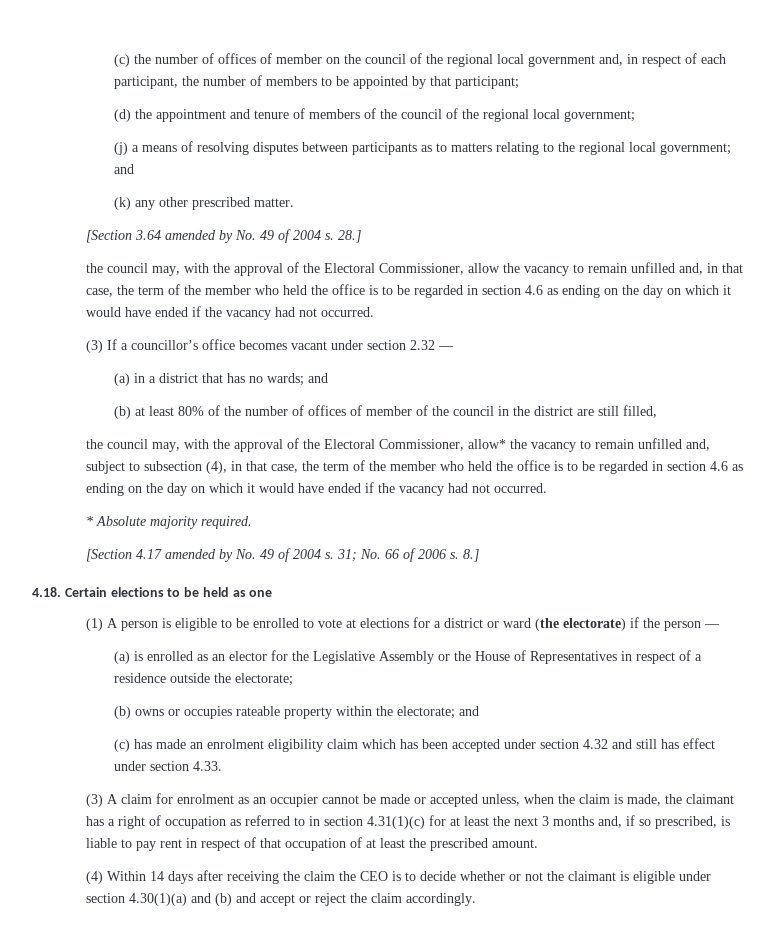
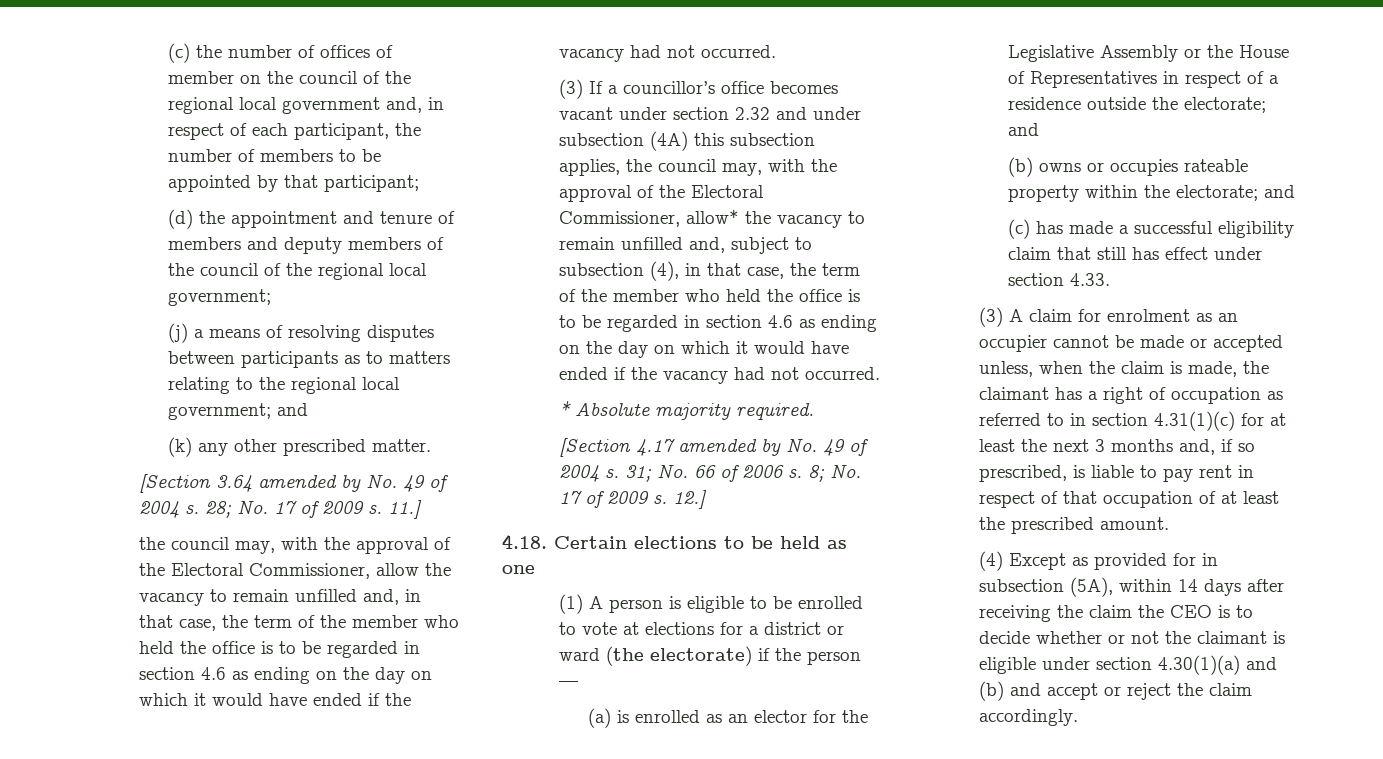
- (d) the appointment and tenure of members of the council of the regional local government;
+ (d) the appointment and tenure of members and deputy members of the council of the regional local government;
- 28.]
+ 28; No. 17 of 2009 s. 11.]
- (3) If a councillor’s office becomes vacant under section 2.32 —
- (a) in a district that has no wards; and
- (b) at least 80% of the number of offices of member of the council in the district are still filled,
- the council may, with the approval of the Electoral Commissioner, allow* the vacancy to remain unfilled and, subject to subsection (4), in that case, the term of the member who held the office is to be regarded in section 4.6 as ending on the day on which it would have ended if the vacancy had not occurred.
+ (3) If a councillor’s office becomes vacant under section 2.32 and under subsection (4A) this subsection applies, the council may, with the approval of the Electoral Commissioner, allow* the vacancy to remain unfilled and, subject to subsection (4), in that case, the term of the member who held the office is to be regarded in section 4.6 as ending on the day on which it would have ended if the vacancy had not occurred.
- 8.]
+ 8; No. 17 of 2009 s. 12.]
- (a) is enrolled as an elector for the Legislative Assembly or the House of Representatives in respect of a residence outside the electorate;
+ (a) is enrolled as an elector for the Legislative Assembly or the House of Representatives in respect of a residence outside the electorate; and
- (c) has made an enrolment eligibility claim which has been accepted under section 4.32 and still has effect under section 4.33.
+ (c) has made a successful eligibility claim that still has effect under section 4.33.
- (4) Within 14 days after receiving the claim the CEO is to decide whether or not the claimant is eligible under section 4.30(1)(a) and (b) and accept or reject the claim accordingly.
+ (4) Except as provided for in subsection (5A), within 14 days after receiving the claim the CEO is to decide whether or not the claimant is eligible under section 4.30(1)(a) and (b) and accept or reject the claim accordingly.

